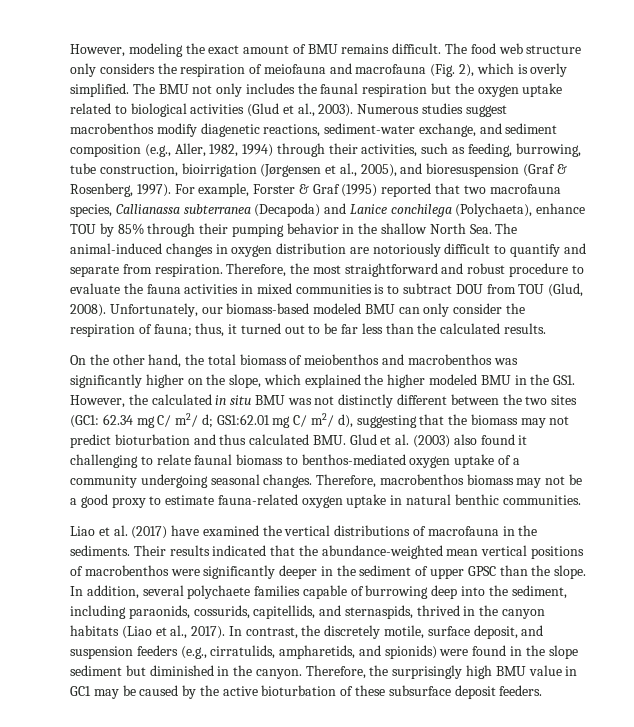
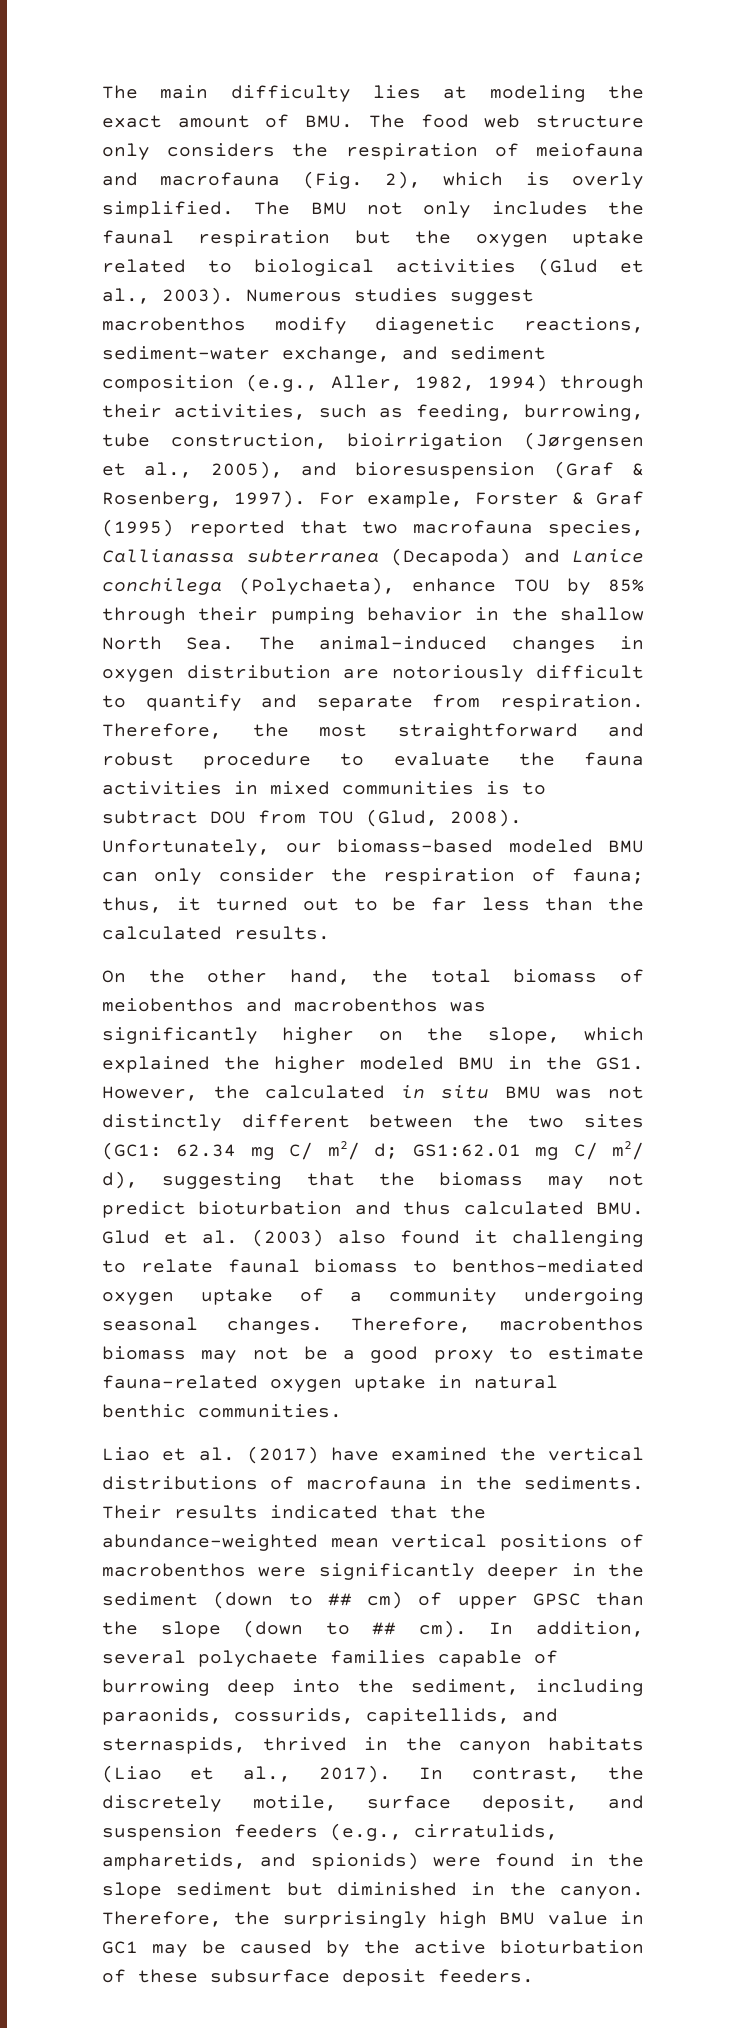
- However, modeling the exact amount of BMU remains difficult. The food web structure only considers the respiration of meiofauna and macrofauna (Fig. 2), which is overly simplified.
+ The main difficulty lies at modeling the exact amount of BMU. The food web structure only considers the respiration of meiofauna and macrofauna (Fig. 2), which is overly simplified.
- Their results indicated that the abundance-weighted mean vertical positions of macrobenthos were significantly deeper in the sediment of upper GPSC than the slope.
+ Their results indicated that the abundance-weighted mean vertical positions of macrobenthos were significantly deeper in the sediment (down to ## cm) of upper GPSC than the slope (down to ## cm).

